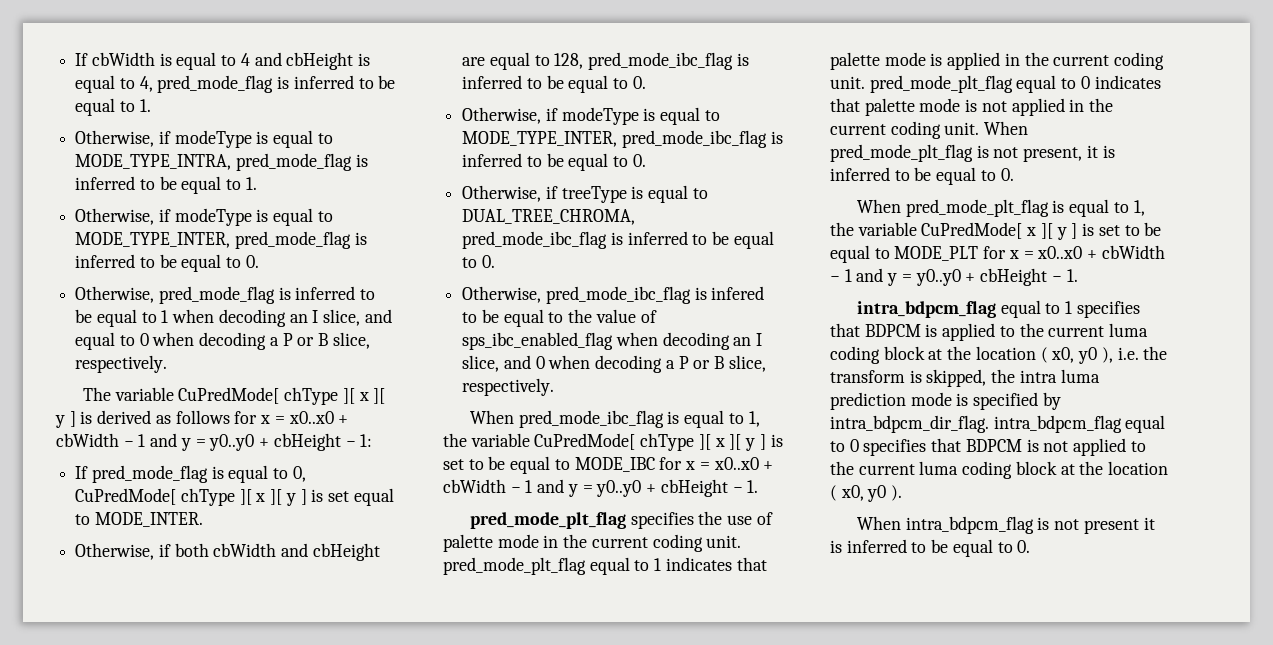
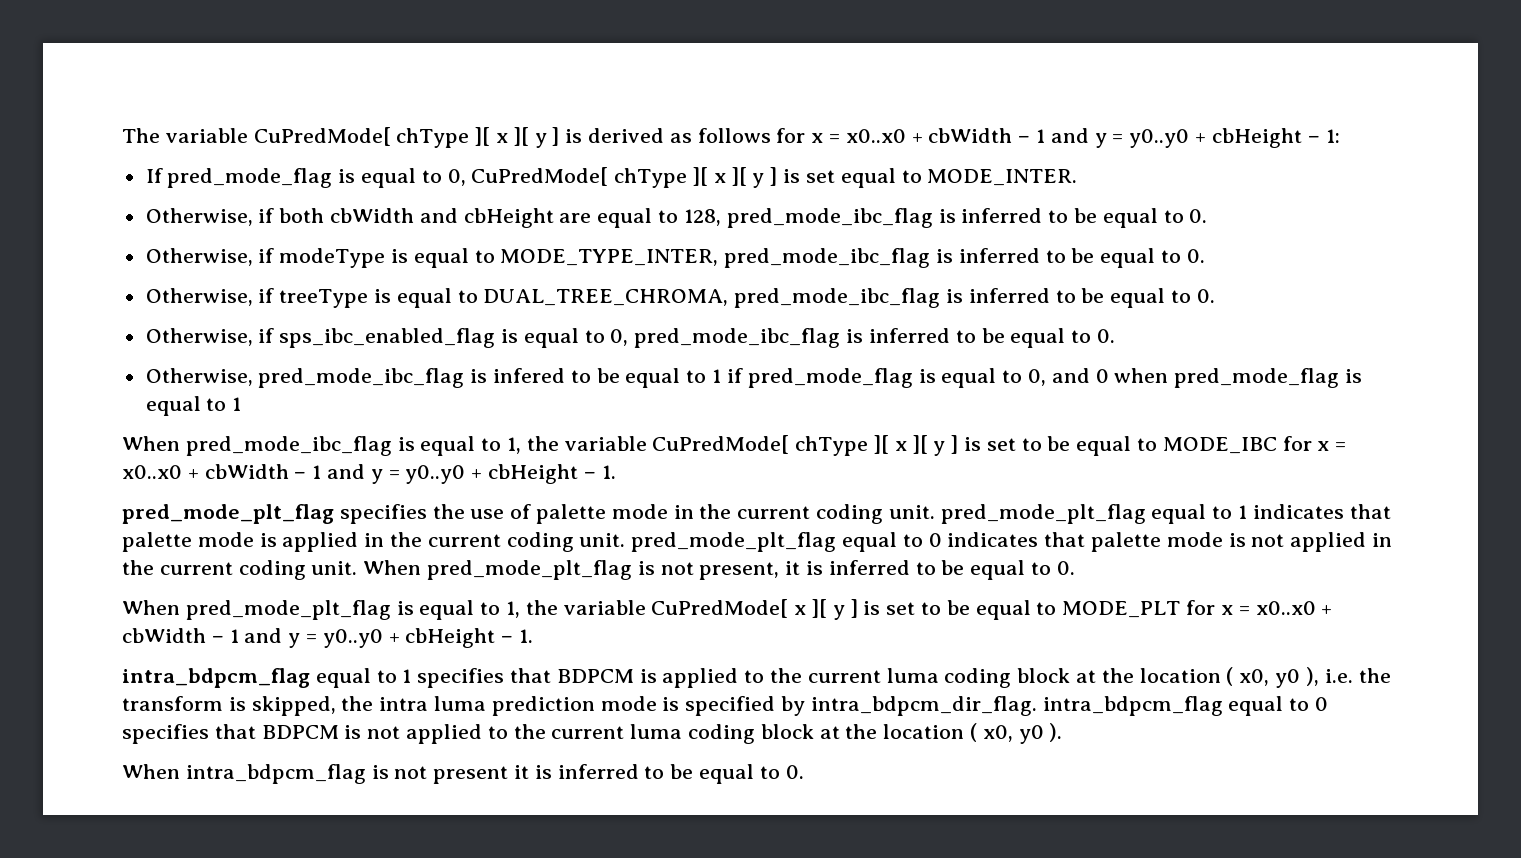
- If cbWidth is equal to 4 and cbHeight is equal to 4, pred_mode_flag is inferred to be equal to 1.
- Otherwise, if modeType is equal to MODE_TYPE_INTRA, pred_mode_flag is inferred to be equal to 1.
- Otherwise, if modeType is equal to MODE_TYPE_INTER, pred_mode_flag is inferred to be equal to 0.
- Otherwise, pred_mode_flag is inferred to be equal to 1 when decoding an I slice, and equal to 0 when decoding a P or B slice, respectively.
+ Otherwise, if sps_ibc_enabled_flag is equal to 0, pred_mode_ibc_flag is inferred to be equal to 0.
- Otherwise, pred_mode_ibc_flag is infered to be equal to the value of sps_ibc_enabled_flag when decoding an I slice, and 0 when decoding a P or B slice, respectively.
+ Otherwise, pred_mode_ibc_flag is infered to be equal to 1 if pred_mode_flag is equal to 0, and 0 when pred_mode_flag is equal to 1

